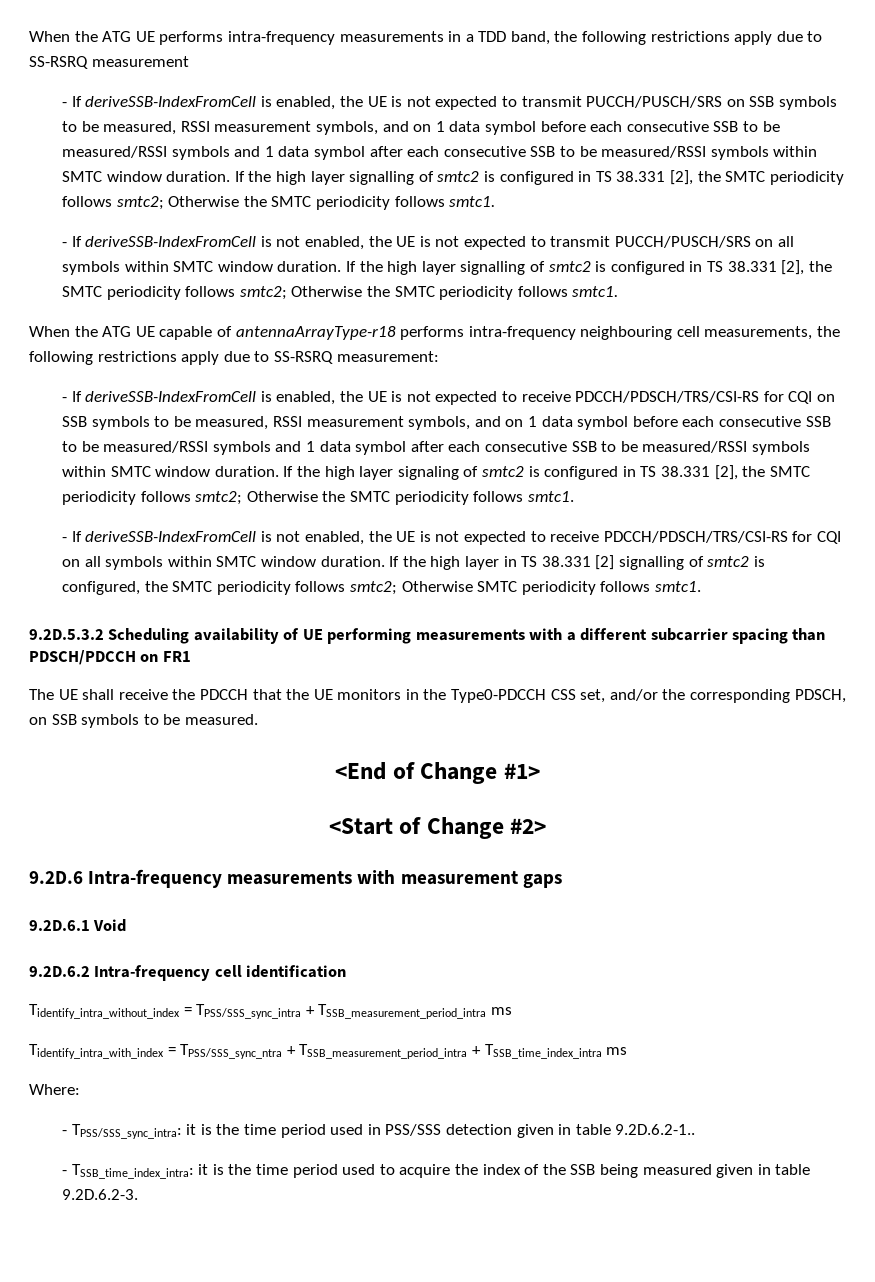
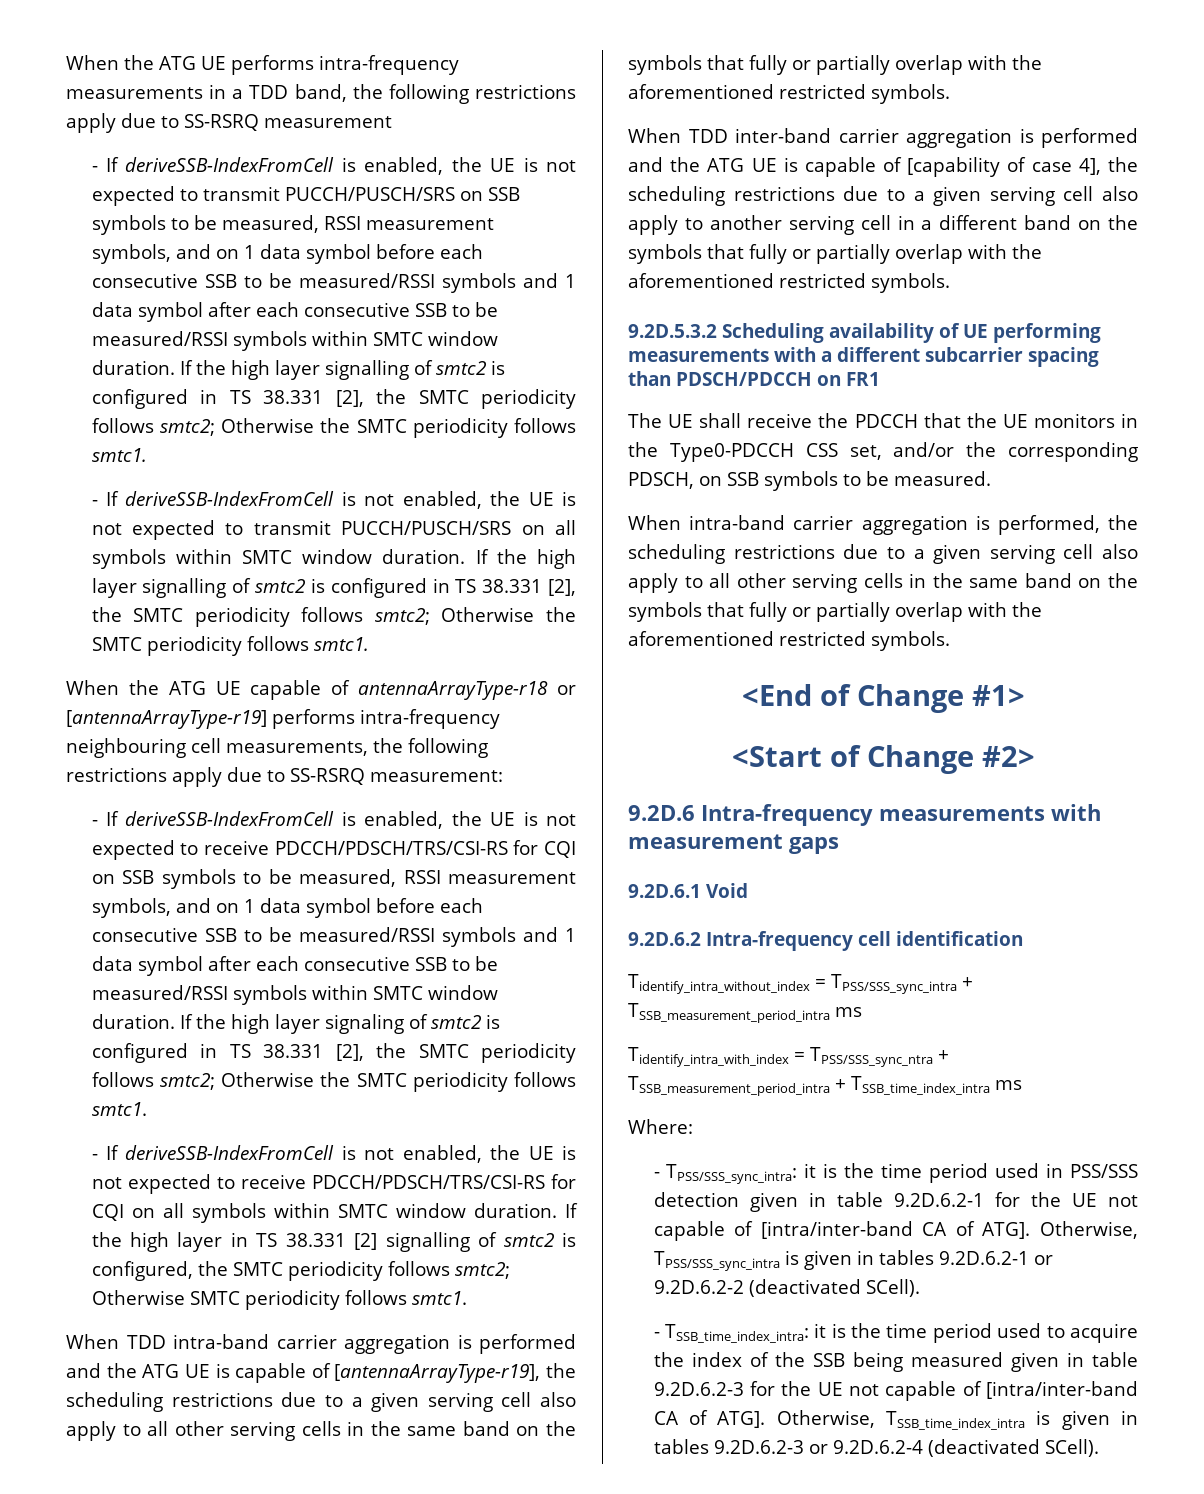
- When the ATG UE capable of antennaArrayType-r18 performs intra-frequency neighbouring cell measurements, the following restrictions apply due to SS-RSRQ measurement:
+ When the ATG UE capable of antennaArrayType-r18 or [antennaArrayType-r19] performs intra-frequency neighbouring cell measurements, the following restrictions apply due to SS-RSRQ measurement:
+ When TDD intra-band carrier aggregation is performed and the ATG UE is capable of [antennaArrayType-r19], the scheduling restrictions due to a given serving cell also apply to all other serving cells in the same band on the symbols that fully or partially overlap with the aforementioned restricted symbols.
+ When TDD inter-band carrier aggregation is performed and the ATG UE is capable of [capability of case 4], the scheduling restrictions due to a given serving cell also apply to another serving cell in a different band on the symbols that fully or partially overlap with the aforementioned restricted symbols.
+ When intra-band carrier aggregation is performed, the scheduling restrictions due to a given serving cell also apply to all other serving cells in the same band on the symbols that fully or partially overlap with the aforementioned restricted symbols.
- - TPSS/SSS_sync_intra: it is the time period used in PSS/SSS detection given in table 9.2D.6.2-1..
+ - TPSS/SSS_sync_intra: it is the time period used in PSS/SSS detection given in table 9.2D.6.2-1 for the UE not capable of [intra/inter-band CA of ATG]. Otherwise, TPSS/SSS_sync_intra is given in tables 9.2D.6.2-1 or 9.2D.6.2-2 (deactivated SCell).
- - TSSB_time_index_intra: it is the time period used to acquire the index of the SSB being measured given in table 9.2D.6.2-3.
+ - TSSB_time_index_intra: it is the time period used to acquire the index of the SSB being measured given in table 9.2D.6.2-3 for the UE not capable of [intra/inter-band CA of ATG]. Otherwise, TSSB_time_index_intra is given in tables 9.2D.6.2-3 or 9.2D.6.2-4 (deactivated SCell).

